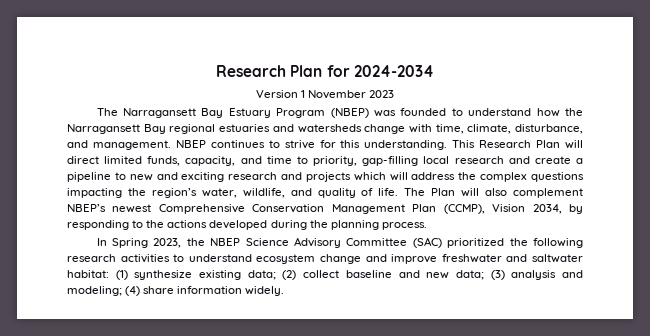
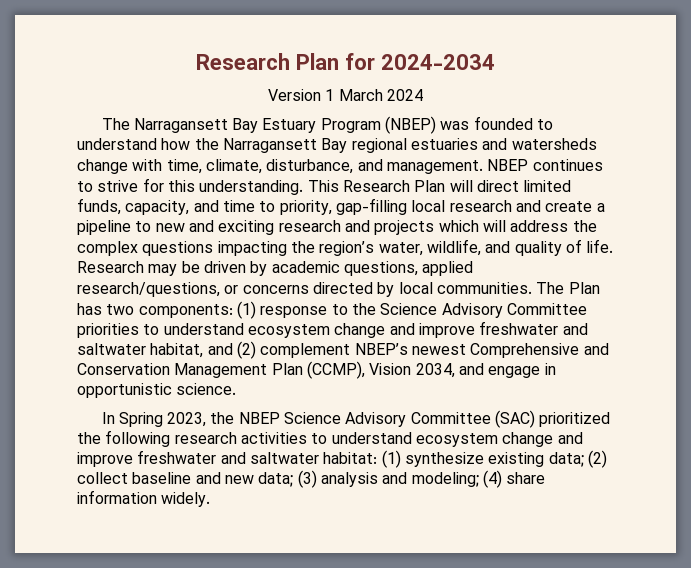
- Version 1 November 2023
+ Version 1 March 2024
- The Plan will also complement NBEP’s newest Comprehensive Conservation Management Plan (CCMP), Vision 2034, by responding to the actions developed during the planning process.
+ Research may be driven by academic questions, applied research/questions, or concerns directed by local communities. The Plan has two components: (1) response to the Science Advisory Committee priorities to understand ecosystem change and improve freshwater and saltwater habitat, and (2) complement NBEP’s newest Comprehensive and Conservation Management Plan (CCMP), Vision 2034, and engage in opportunistic science.

